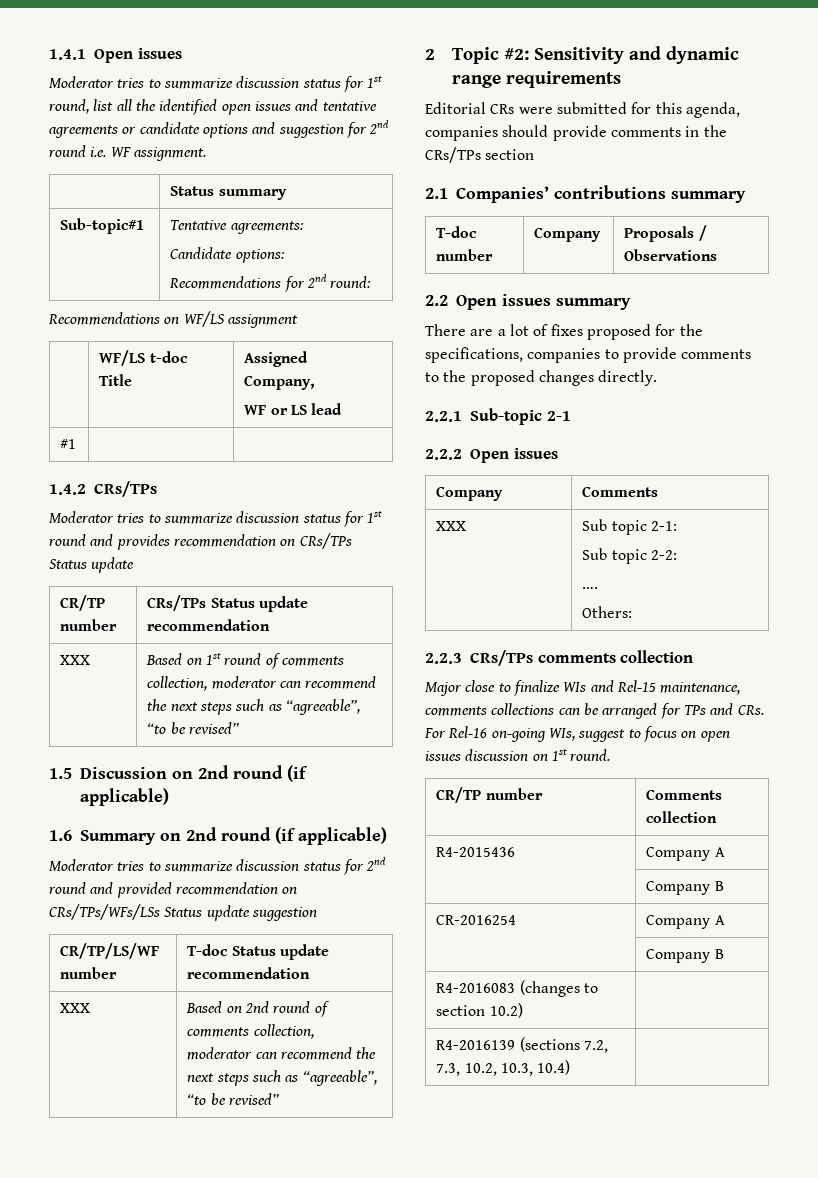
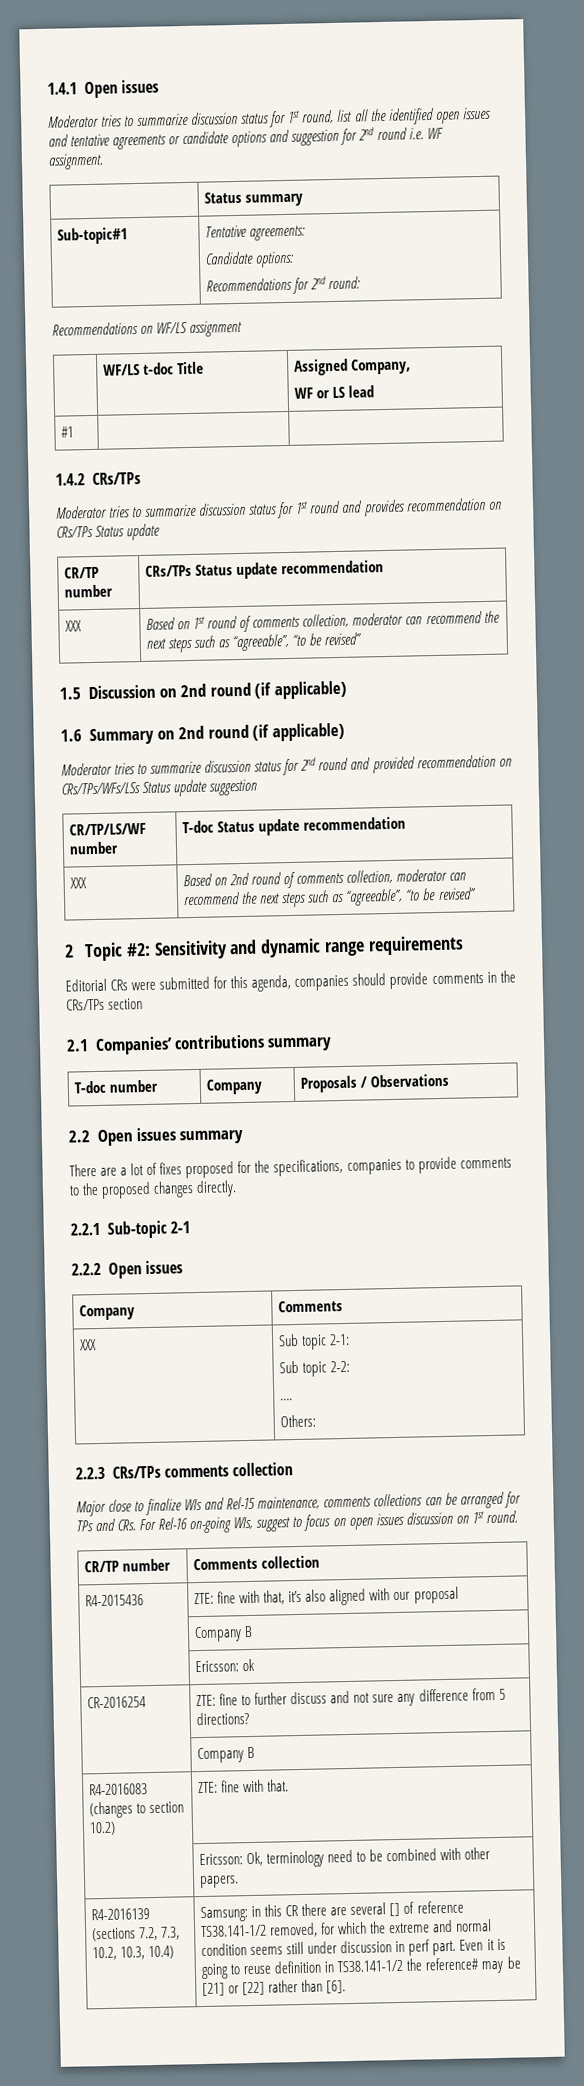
- R4-2015436 | Company A
+ R4-2015436 | ZTE: fine with that, it’s also aligned with our proposal
  | Company B
+ | Ericsson: ok
- CR-2016254 | Company A
+ CR-2016254 | ZTE: fine to further discuss and not sure any difference from 5 directions?
- R4-2016083 (changes to section 10.2) |
+ R4-2016083 (changes to section 10.2) | ZTE: fine with that.
+ | Ericsson: Ok, terminology need to be combined with other papers.
+ Samsung: in this CR there are several [] of reference TS38.141-1/2 removed, for which the extreme and normal condition seems still under discussion in perf part. Even it is going to reuse definition in TS38.141-1/2 the reference# may be [21] or [22] rather than [6].

